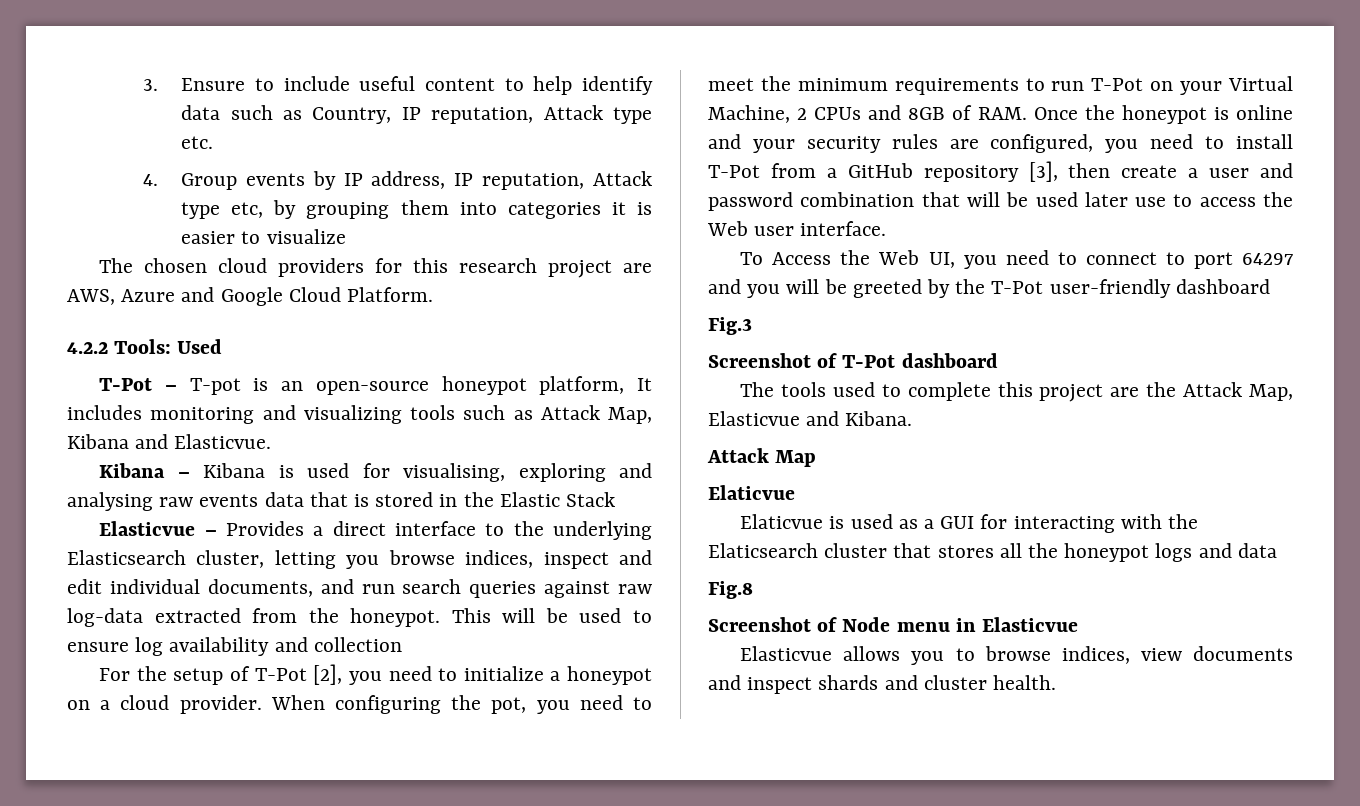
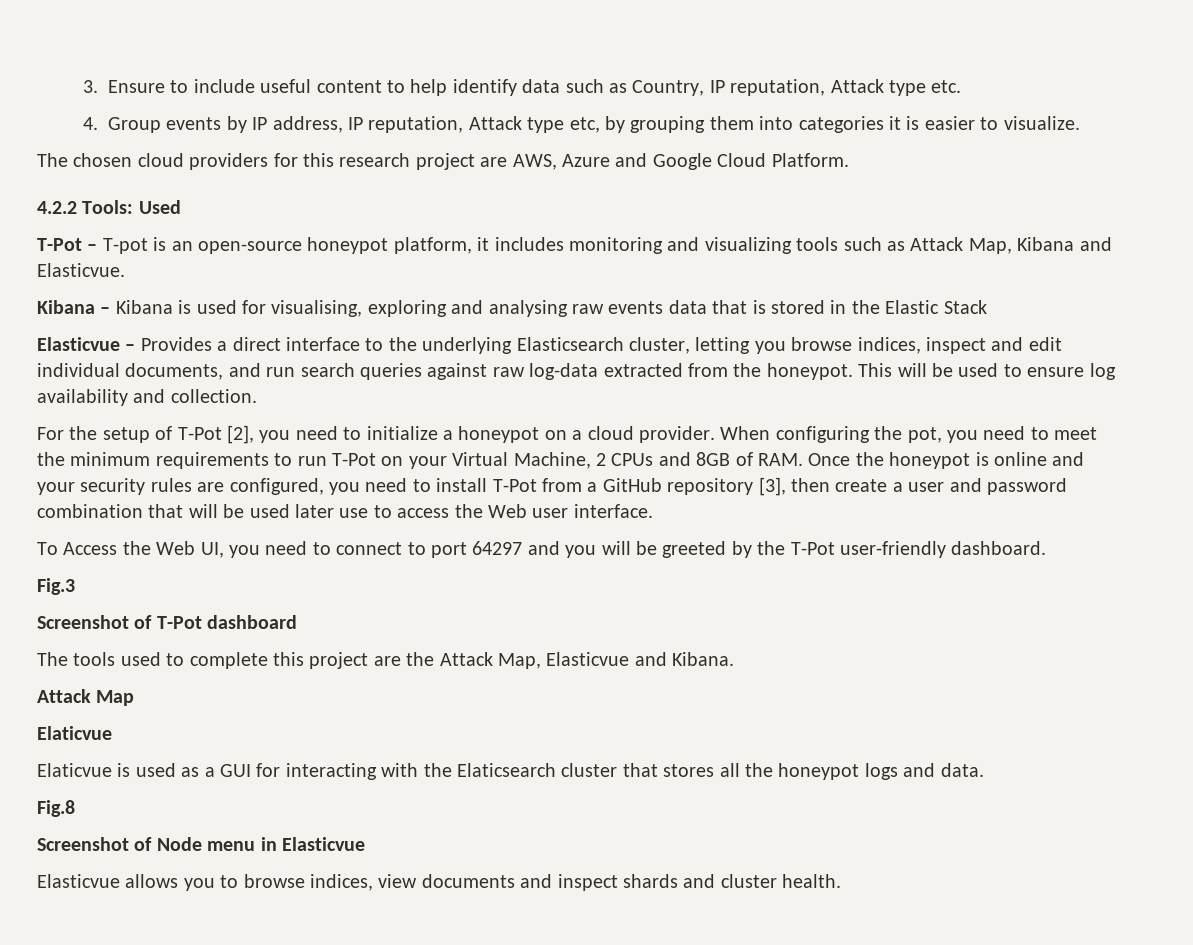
- 4. Group events by IP address, IP reputation, Attack type etc, by grouping them into categories it is easier to visualize
+ 4. Group events by IP address, IP reputation, Attack type etc, by grouping them into categories it is easier to visualize.
- T-Pot – T-pot is an open-source honeypot platform, It includes monitoring and visualizing tools such as Attack Map, Kibana and Elasticvue.
+ T-Pot – T-pot is an open-source honeypot platform, it includes monitoring and visualizing tools such as Attack Map, Kibana and Elasticvue.
- This will be used to ensure log availability and collection
+ This will be used to ensure log availability and collection.
- To Access the Web UI, you need to connect to port 64297 and you will be greeted by the T-Pot user-friendly dashboard
+ To Access the Web UI, you need to connect to port 64297 and you will be greeted by the T-Pot user-friendly dashboard.
- Elaticvue is used as a GUI for interacting with the Elaticsearch cluster that stores all the honeypot logs and data
+ Elaticvue is used as a GUI for interacting with the Elaticsearch cluster that stores all the honeypot logs and data.

